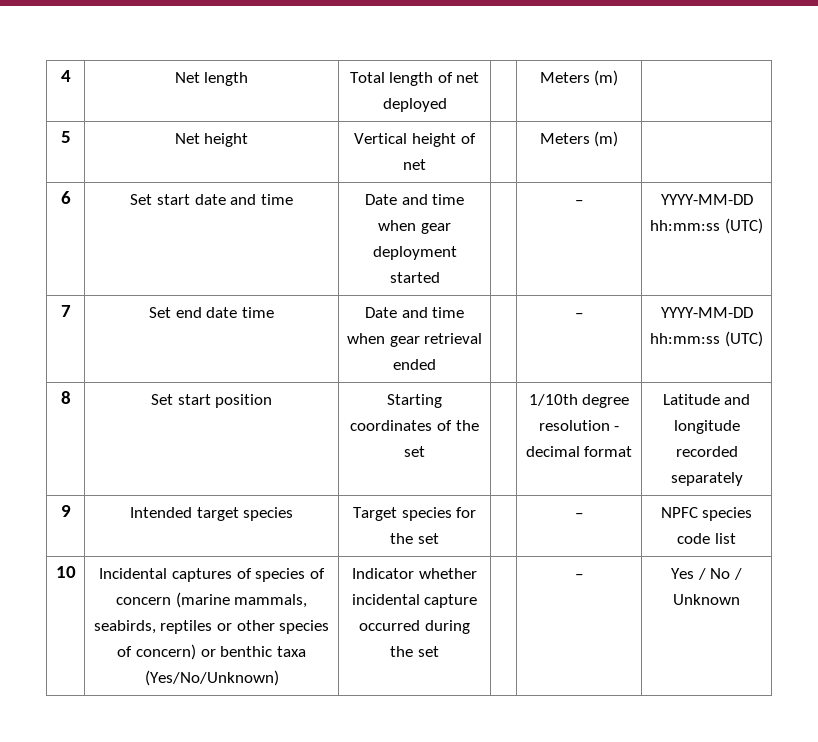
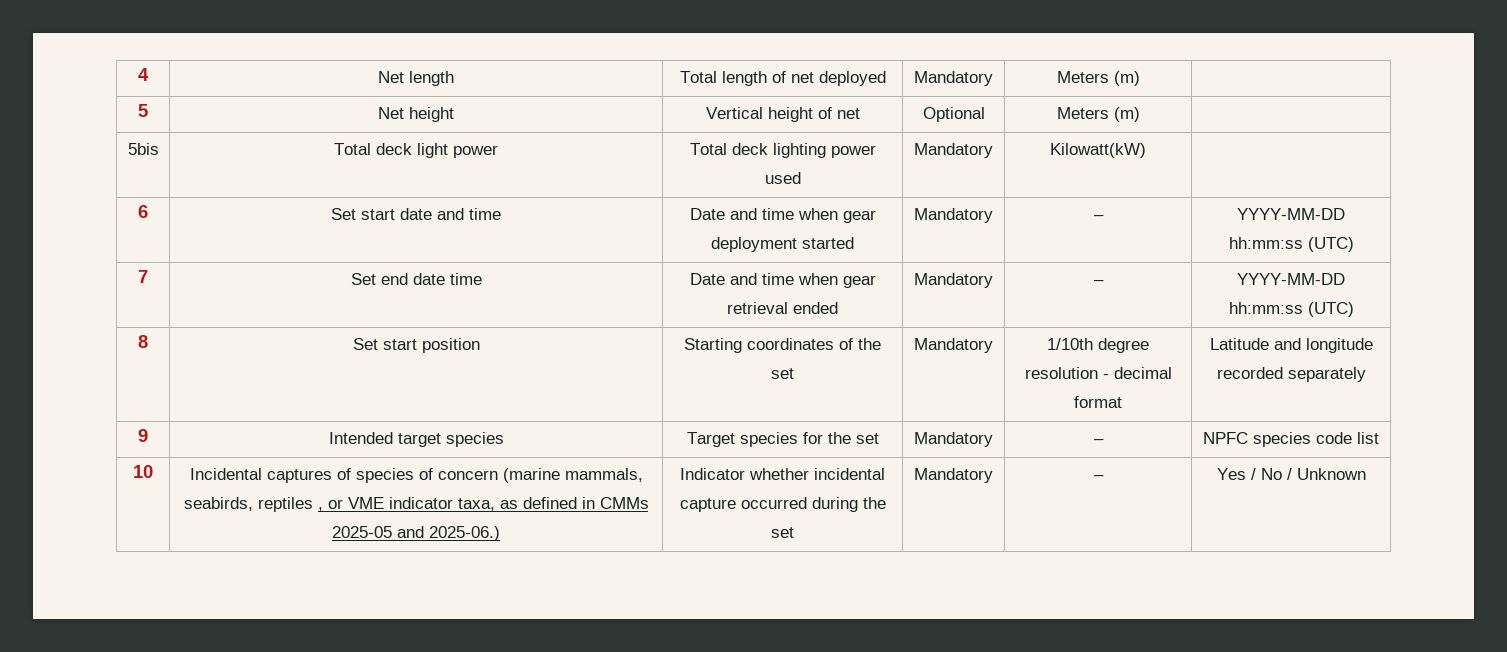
- 4 | Net length | Total length of net deployed | | Meters (m) |
+ 4 | Net length | Total length of net deployed | Mandatory | Meters (m) |
- 5 | Net height | Vertical height of net | | Meters (m) |
+ 5 | Net height | Vertical height of net | Optional | Meters (m) |
+ 5bis | Total deck light power | Total deck lighting power used | Mandatory | Kilowatt(kW) |
- 6 | Set start date and time | Date and time when gear deployment started | | – | YYYY-MM-DD hh:mm:ss (UTC)
+ 6 | Set start date and time | Date and time when gear deployment started | Mandatory | – | YYYY-MM-DD hh:mm:ss (UTC)
- 7 | Set end date time | Date and time when gear retrieval ended | | – | YYYY-MM-DD hh:mm:ss (UTC)
+ 7 | Set end date time | Date and time when gear retrieval ended | Mandatory | – | YYYY-MM-DD hh:mm:ss (UTC)
- 8 | Set start position | Starting coordinates of the set | | 1/10th degree resolution - decimal format | Latitude and longitude recorded separately
+ 8 | Set start position | Starting coordinates of the set | Mandatory | 1/10th degree resolution - decimal format | Latitude and longitude recorded separately
- 9 | Intended target species | Target species for the set | | – | NPFC species code list
+ 9 | Intended target species | Target species for the set | Mandatory | – | NPFC species code list
- 10 | Incidental captures of species of concern (marine mammals, seabirds, reptiles or other species of concern) or benthic taxa (Yes/No/Unknown) | Indicator whether incidental capture occurred during the set | | – | Yes / No / Unknown
+ 10 | Incidental captures of species of concern (marine mammals, seabirds, reptiles , or VME indicator taxa, as defined in CMMs 2025-05 and 2025-06.) | Indicator whether incidental capture occurred during the set | Mandatory | – | Yes / No / Unknown

